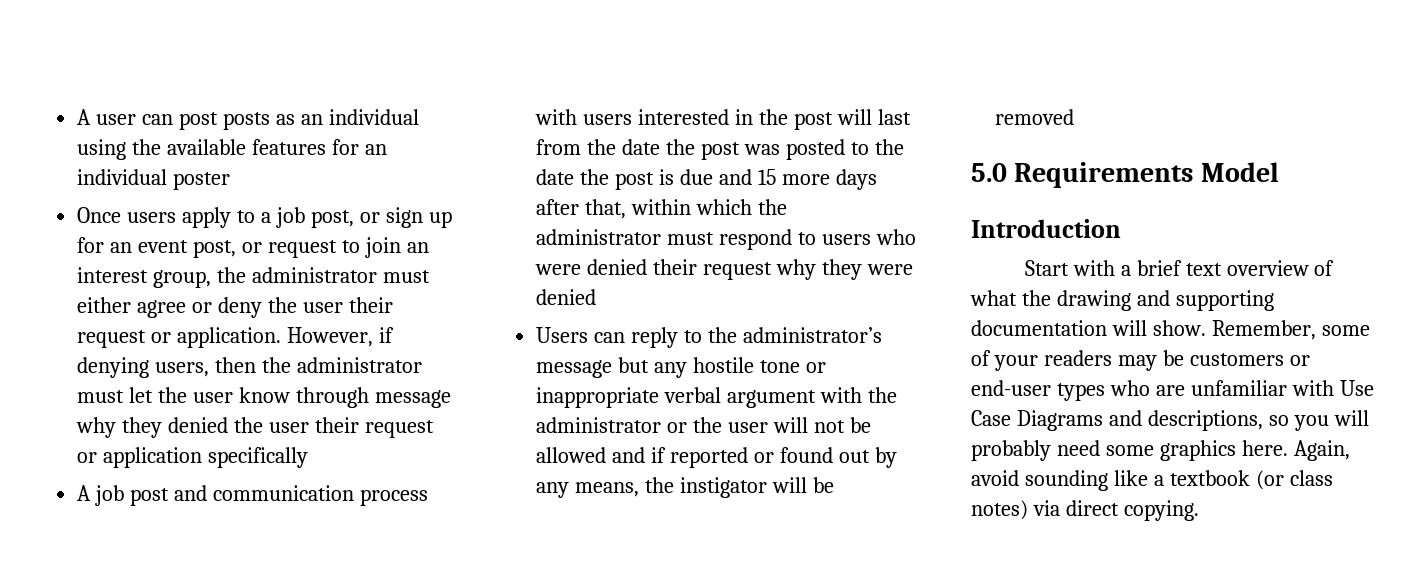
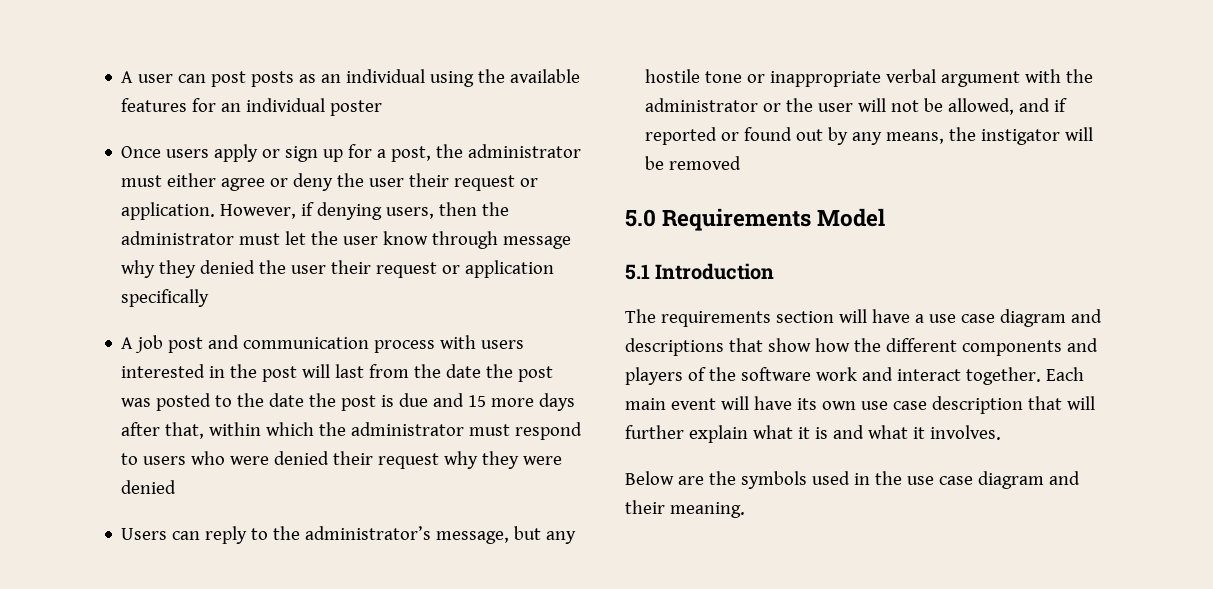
- Once users apply to a job post, or sign up for an event post, or request to join an interest group, the administrator must either agree or deny the user their request or application.
+ Once users apply or sign up for a post, the administrator must either agree or deny the user their request or application.
- Users can reply to the administrator’s message but any hostile tone or inappropriate verbal argument with the administrator or the user will not be allowed and if reported or found out by any means, the instigator will be removed
+ Users can reply to the administrator’s message, but any hostile tone or inappropriate verbal argument with the administrator or the user will not be allowed, and if reported or found out by any means, the instigator will be removed
- Introduction
+ 5.1 Introduction
- Start with a brief text overview of what the drawing and supporting documentation will show. Remember, some of your readers may be customers or end-user types who are unfamiliar with Use Case Diagrams and descriptions, so you will probably need some graphics here. Again, avoid sounding like a textbook (or class notes) via direct copying.
+ The requirements section will have a use case diagram and descriptions that show how the different components and players of the software work and interact together. Each main event will have its own use case description that will further explain what it is and what it involves.
+ Below are the symbols used in the use case diagram and their meaning.

